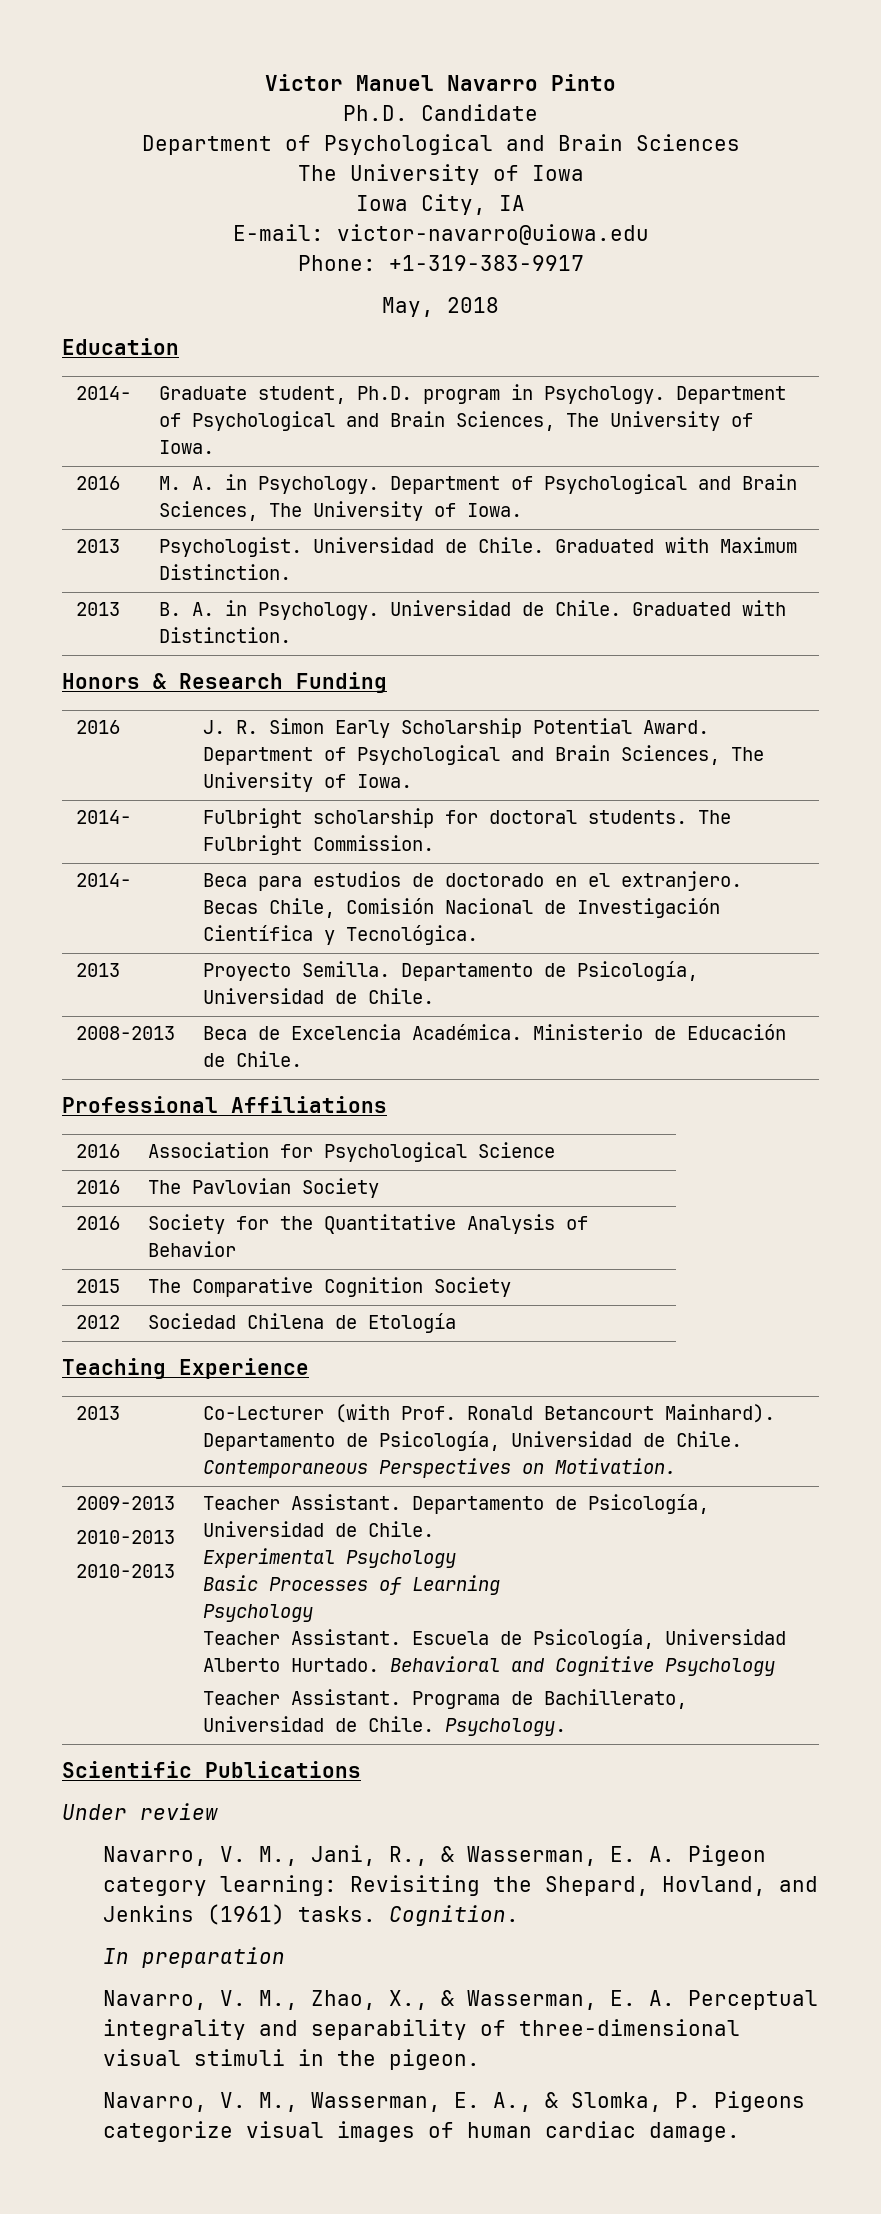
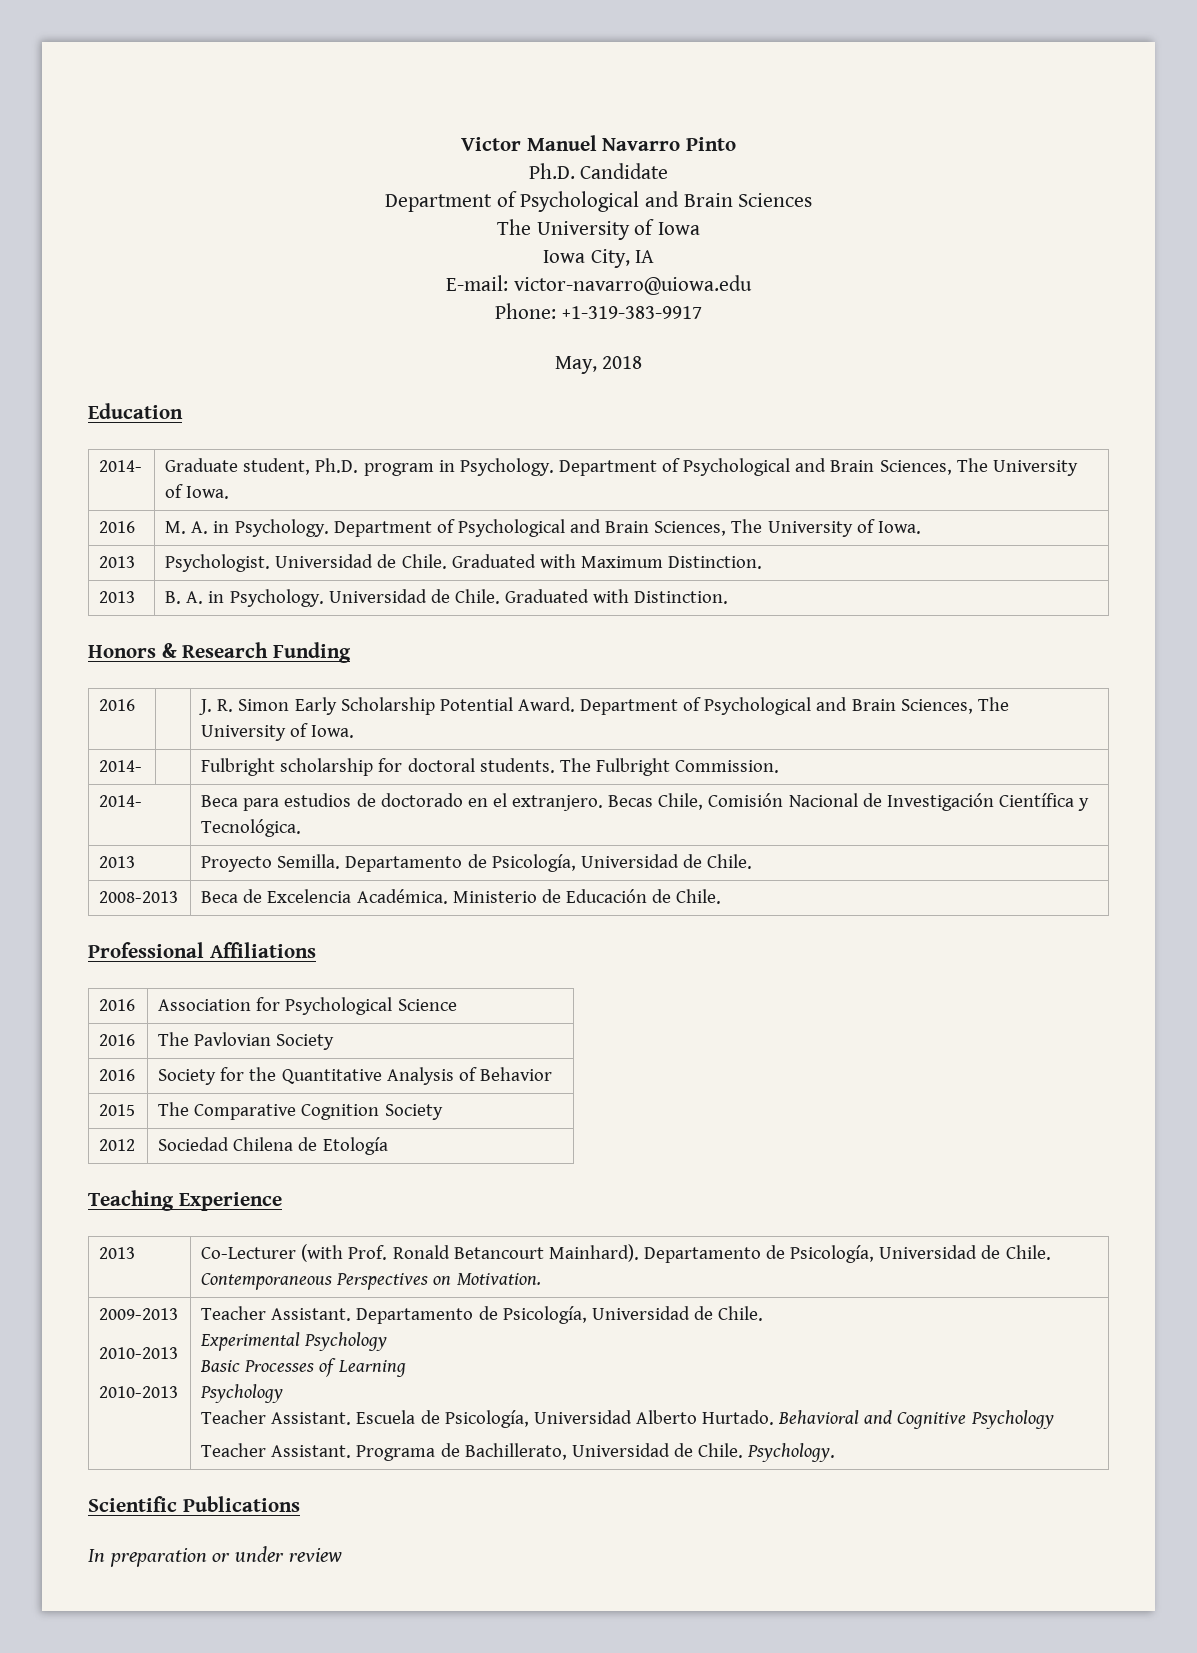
- Under review
- Navarro, V. M., Jani, R., & Wasserman, E. A. Pigeon category learning: Revisiting the Shepard, Hovland, and Jenkins (1961) tasks. Cognition.
- In preparation
- Navarro, V. M., Zhao, X., & Wasserman, E. A. Perceptual integrality and separability of three-dimensional visual stimuli in the pigeon.
- Navarro, V. M., Wasserman, E. A., & Slomka, P. Pigeons categorize visual images of human cardiac damage.
+ In preparation or under review

